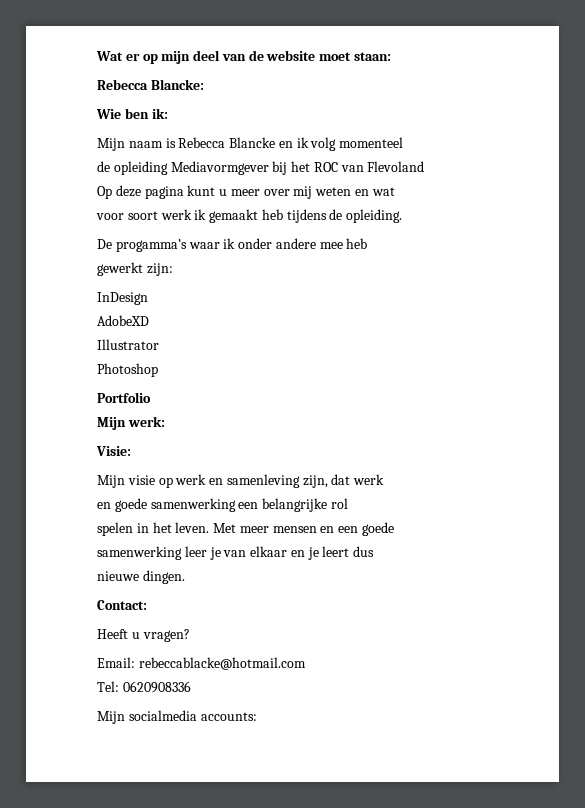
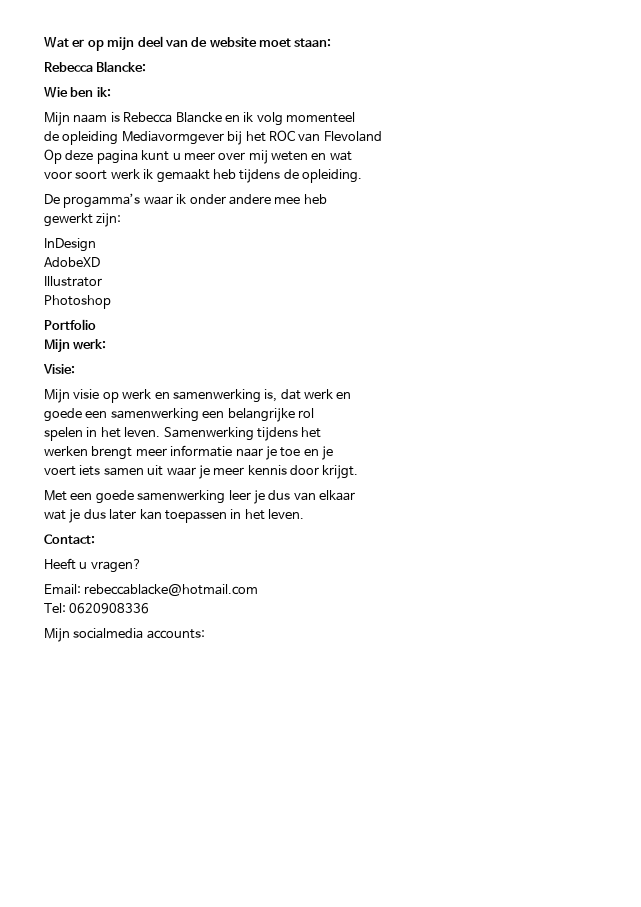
- Mijn visie op werk en samenleving zijn, dat werk
- en goede samenwerking een belangrijke rol
+ Mijn visie op werk en samenwerking is, dat werk en
+ goede een samenwerking een belangrijke rol
- Met meer mensen en een goede
- samenwerking leer je van elkaar en je leert dus
- nieuwe dingen.
+ Samenwerking tijdens het
+ werken brengt meer informatie naar je toe en je
+ voert iets samen uit waar je meer kennis door krijgt.
+ Met een goede samenwerking leer je dus van elkaar
+ wat je dus later kan toepassen in het leven.

